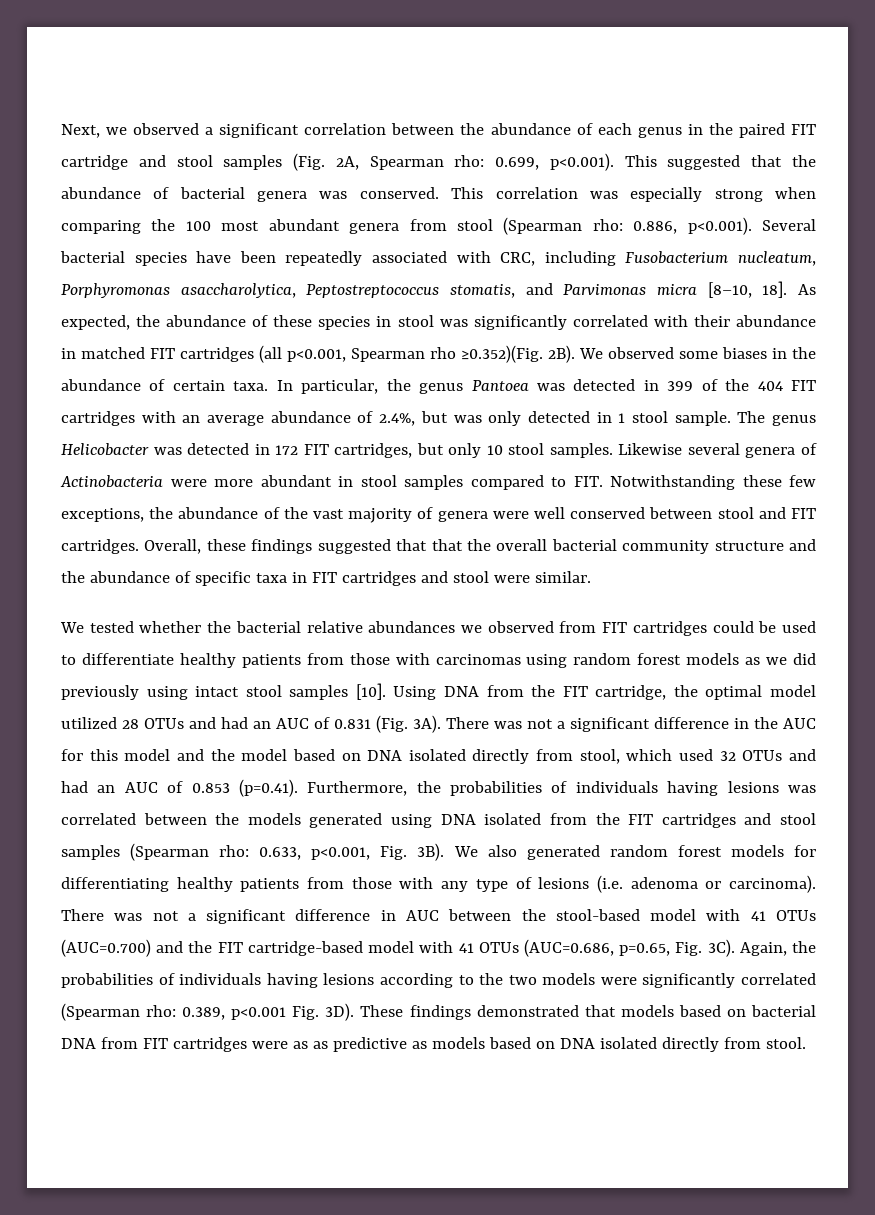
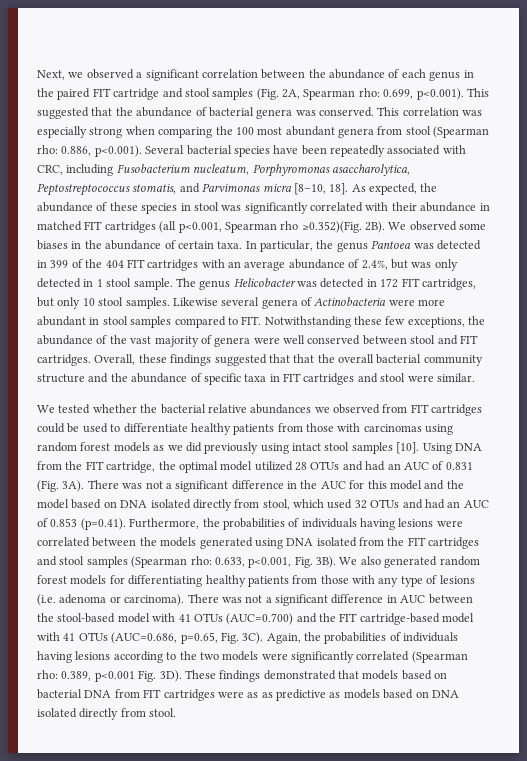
- There was not a significant difference in the AUC for this model and the model based on DNA isolated directly from stool, which used 32 OTUs and had an AUC of 0.853 (p=0.41). Furthermore, the probabilities of individuals having lesions was correlated between the models generated using DNA isolated from the FIT cartridges and stool samples (Spearman rho:
+ There was not a significant difference in the AUC for this model and the model based on DNA isolated directly from stool, which used 32 OTUs and had an AUC of 0.853 (p=0.41). Furthermore, the probabilities of individuals having lesions were correlated between the models generated using DNA isolated from the FIT cartridges and stool samples (Spearman rho:

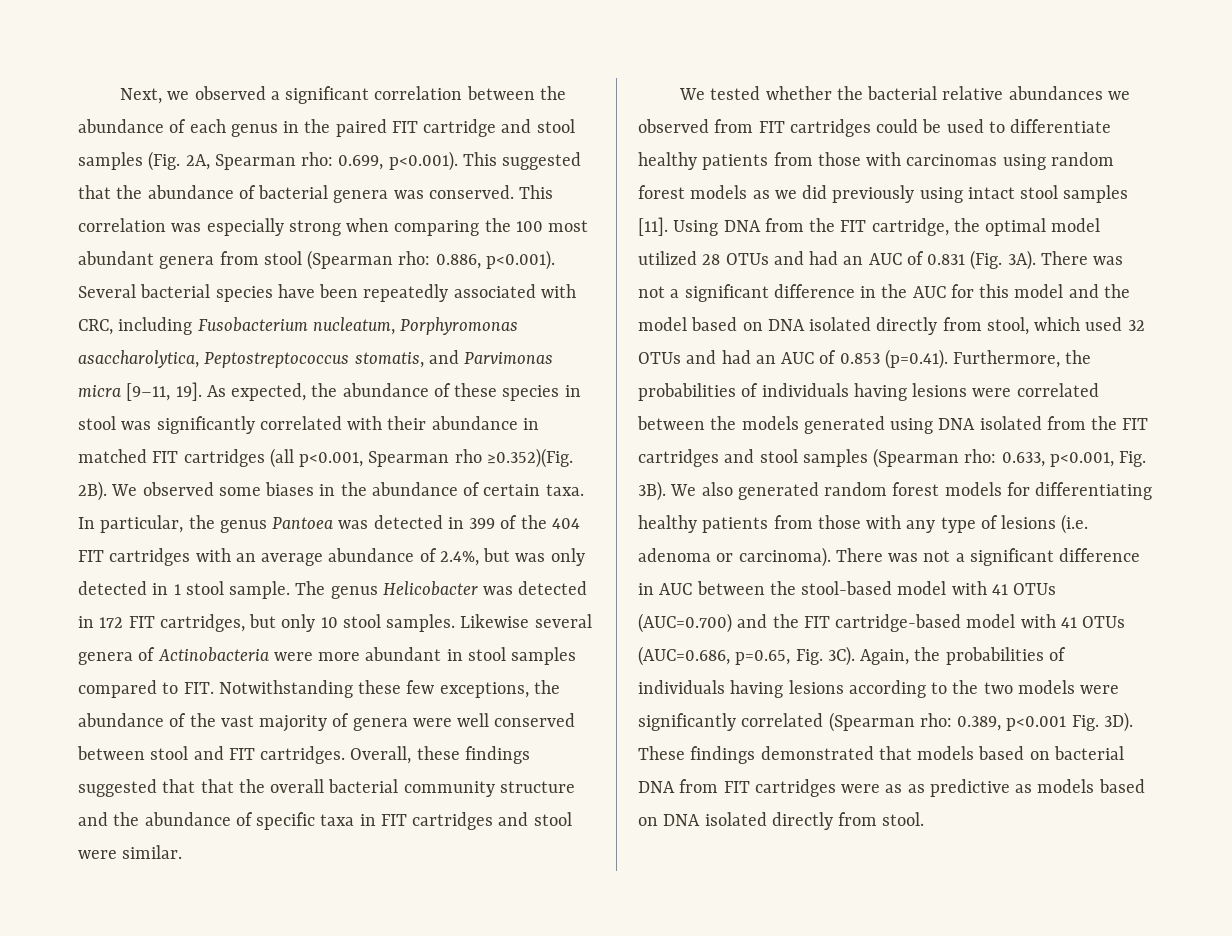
- This correlation was especially strong when comparing the 100 most abundant genera from stool (Spearman rho: 0.886, p<0.001). Several bacterial species have been repeatedly associated with CRC, including Fusobacterium nucleatum, Porphyromonas asaccharolytica, Peptostreptococcus stomatis, and Parvimonas micra [8–10, 18].
+ This correlation was especially strong when comparing the 100 most abundant genera from stool (Spearman rho: 0.886, p<0.001). Several bacterial species have been repeatedly associated with CRC, including Fusobacterium nucleatum, Porphyromonas asaccharolytica, Peptostreptococcus stomatis, and Parvimonas micra [9–11, 19].
- We tested whether the bacterial relative abundances we observed from FIT cartridges could be used to differentiate healthy patients from those with carcinomas using random forest models as we did previously using intact stool samples [10].
+ We tested whether the bacterial relative abundances we observed from FIT cartridges could be used to differentiate healthy patients from those with carcinomas using random forest models as we did previously using intact stool samples [11].

